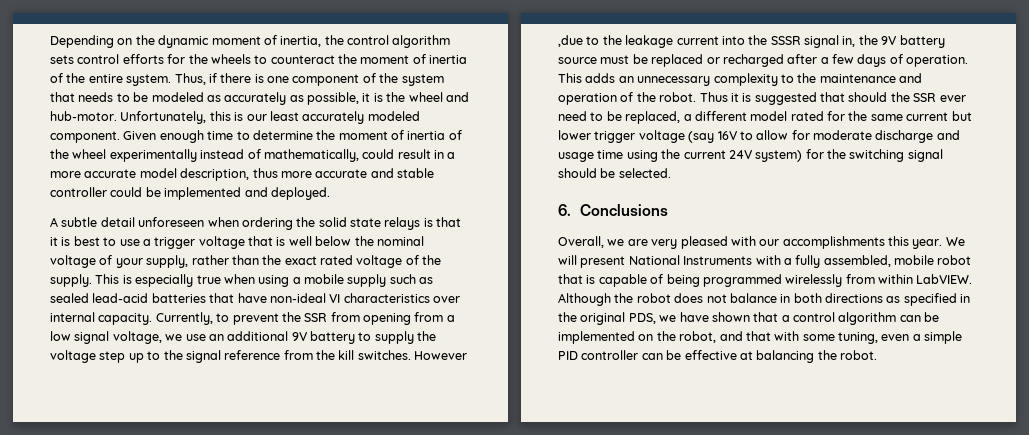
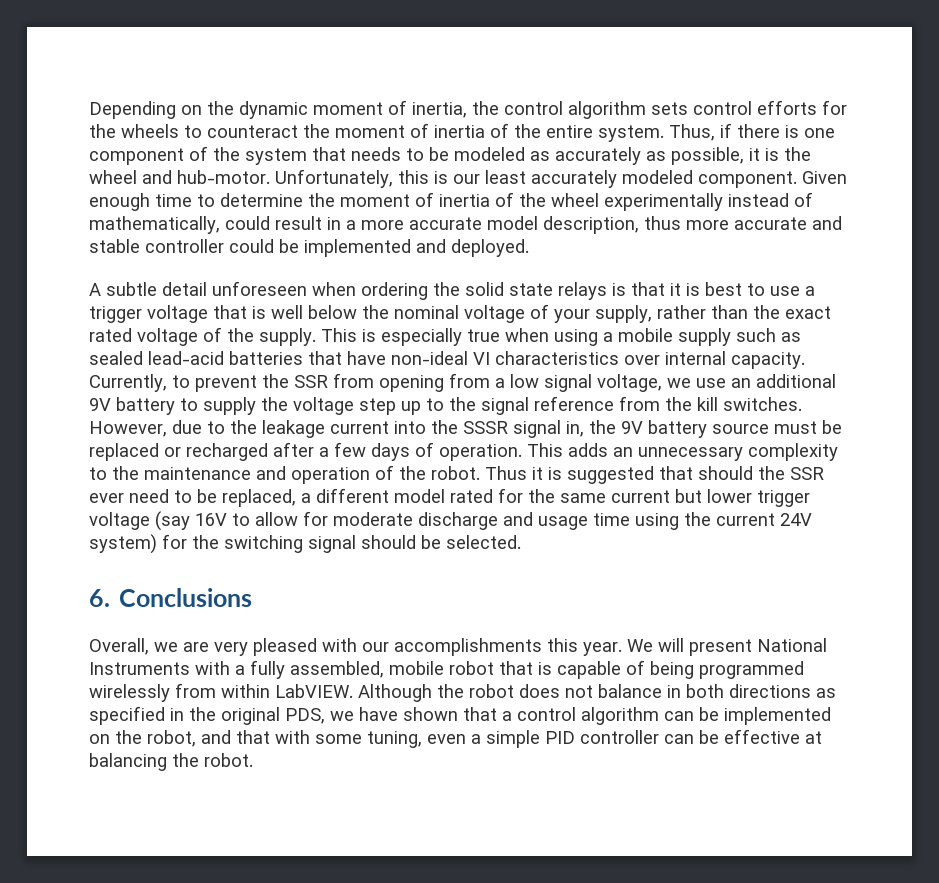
- However ,due to the leakage current into the SSSR signal in, the 9V battery source must be replaced or recharged after a few days of operation.
+ However, due to the leakage current into the SSSR signal in, the 9V battery source must be replaced or recharged after a few days of operation.

